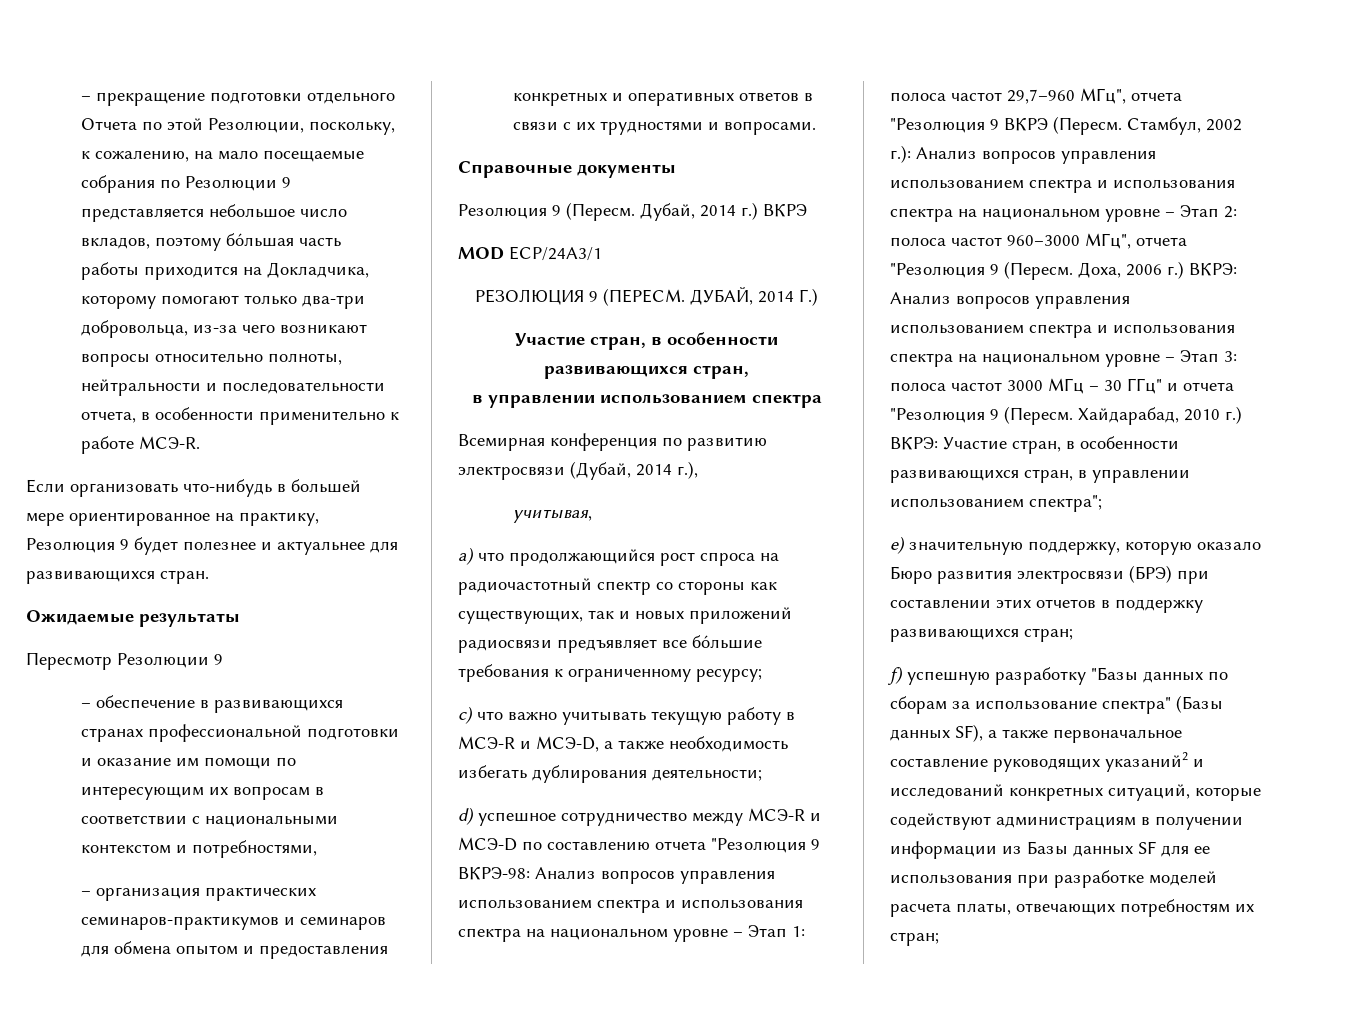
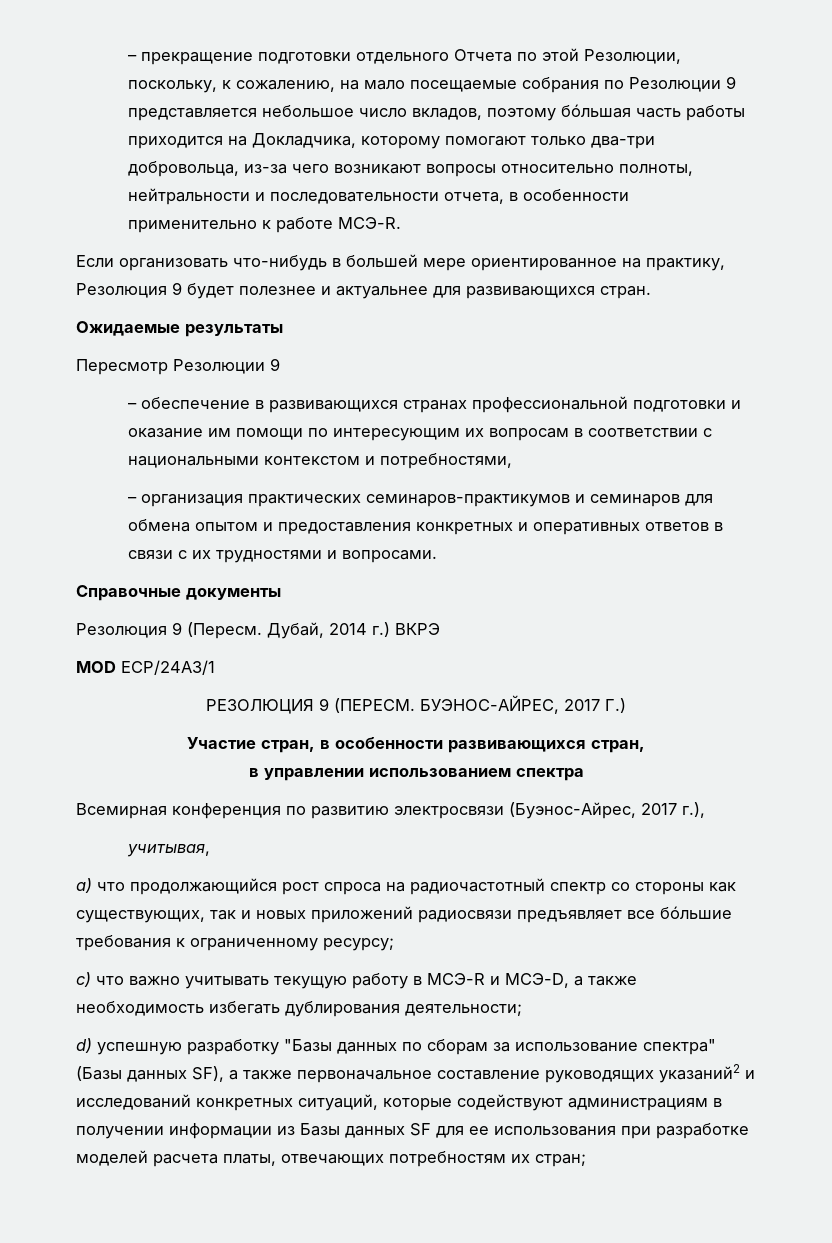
- ДУБАЙ, 2014 Г.)
+ БУЭНОС-АЙРЕС, 2017 Г.)
- Всемирная конференция по развитию электросвязи (Дубай, 2014 г.),
+ Всемирная конференция по развитию электросвязи (Буэнос-Айрес, 2017 г.),
- d) успешное сотрудничество между МСЭ-R и МСЭ-D по составлению отчета "Резолюция 9 ВКРЭ-98: Анализ вопросов управления использованием спектра и использования спектра на национальном уровне – Этап 1: полоса частот 29,7–960 МГц", отчета "Резолюция 9 ВКРЭ (Пересм. Стамбул, 2002 г.): Анализ вопросов управления использованием спектра и использования спектра на национальном уровне – Этап 2: полоса частот 960–3000 МГц", отчета "Резолюция 9 (Пересм. Доха, 2006 г.) ВКРЭ: Анализ вопросов управления использованием спектра и использования спектра на национальном уровне – Этап 3: полоса частот 3000 МГц – 30 ГГц" и отчета "Резолюция 9 (Пересм. Хайдарабад, 2010 г.) ВКРЭ: Участие стран, в особенности развивающихся стран, в управлении использованием спектра";
- е) значительную поддержку, которую оказало Бюро развития электросвязи (БРЭ) при составлении этих отчетов в поддержку развивающихся стран;
- f) успешную разработку "Базы данных по сборам за использование спектра" (Базы данных SF), а также первоначальное составление руководящих указаний2 и исследований конкретных ситуаций, которые содействуют администрациям в получении информации из Базы данных SF для ее использования при разработке моделей расчета платы, отвечающих потребностям их стран;
+ d) успешную разработку "Базы данных по сборам за использование спектра" (Базы данных SF), а также первоначальное составление руководящих указаний2 и исследований конкретных ситуаций, которые содействуют администрациям в получении информации из Базы данных SF для ее использования при разработке моделей расчета платы, отвечающих потребностям их стран;

